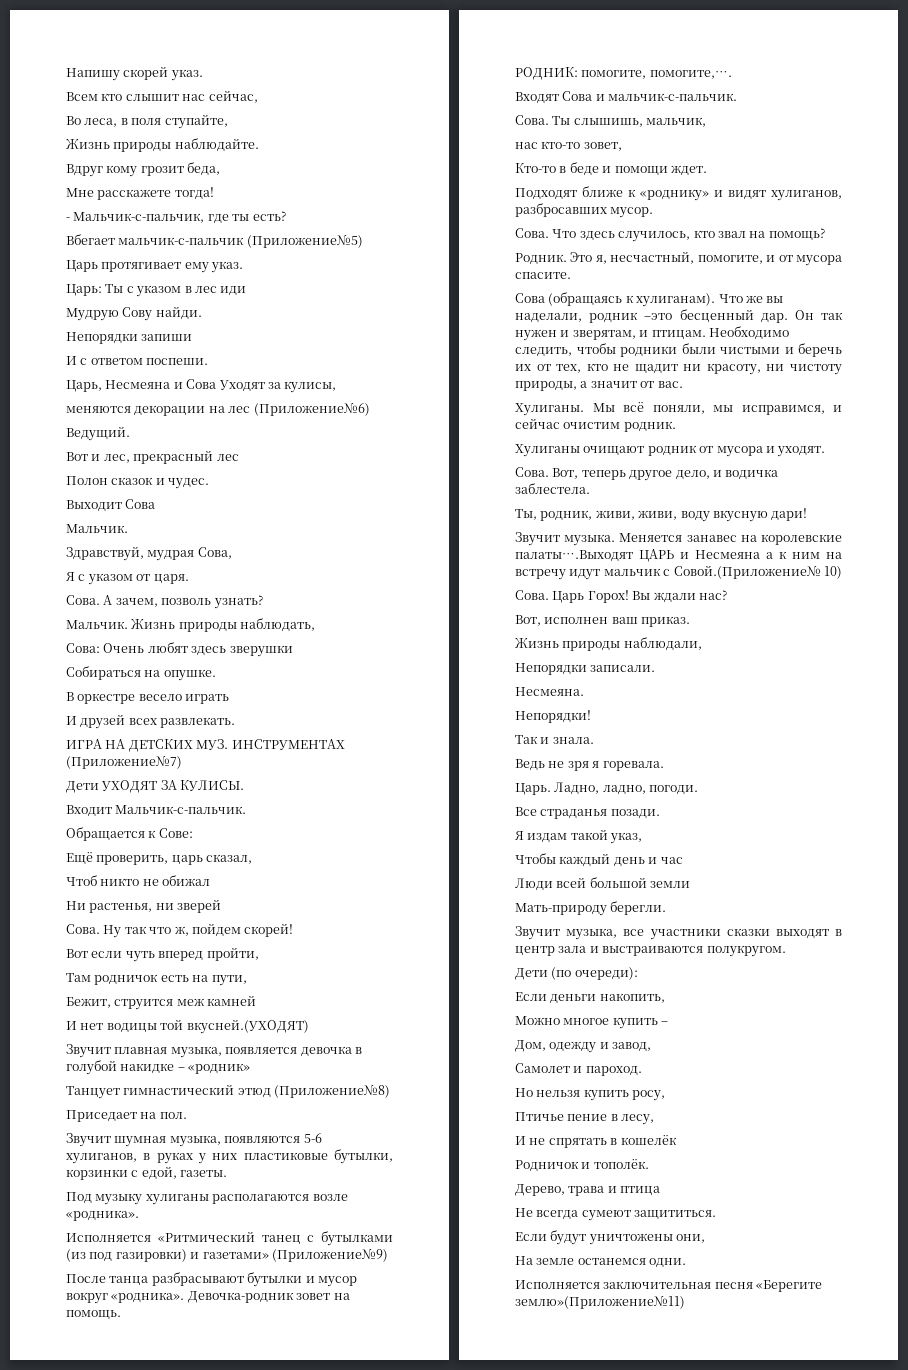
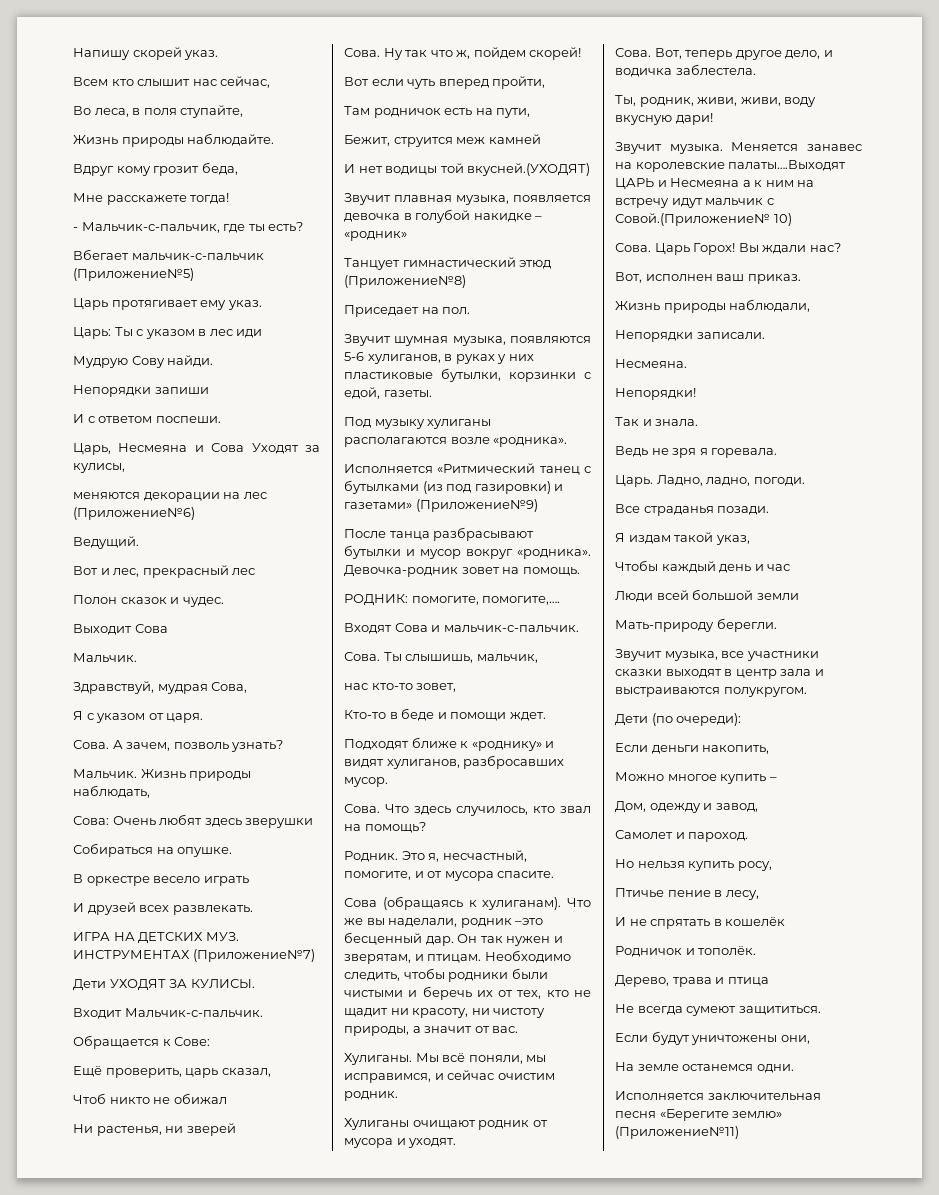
- Исполняется заключительная песня «Берегите землю»(Приложение№11)
+ Исполняется заключительная песня «Берегите землю» (Приложение№11)

